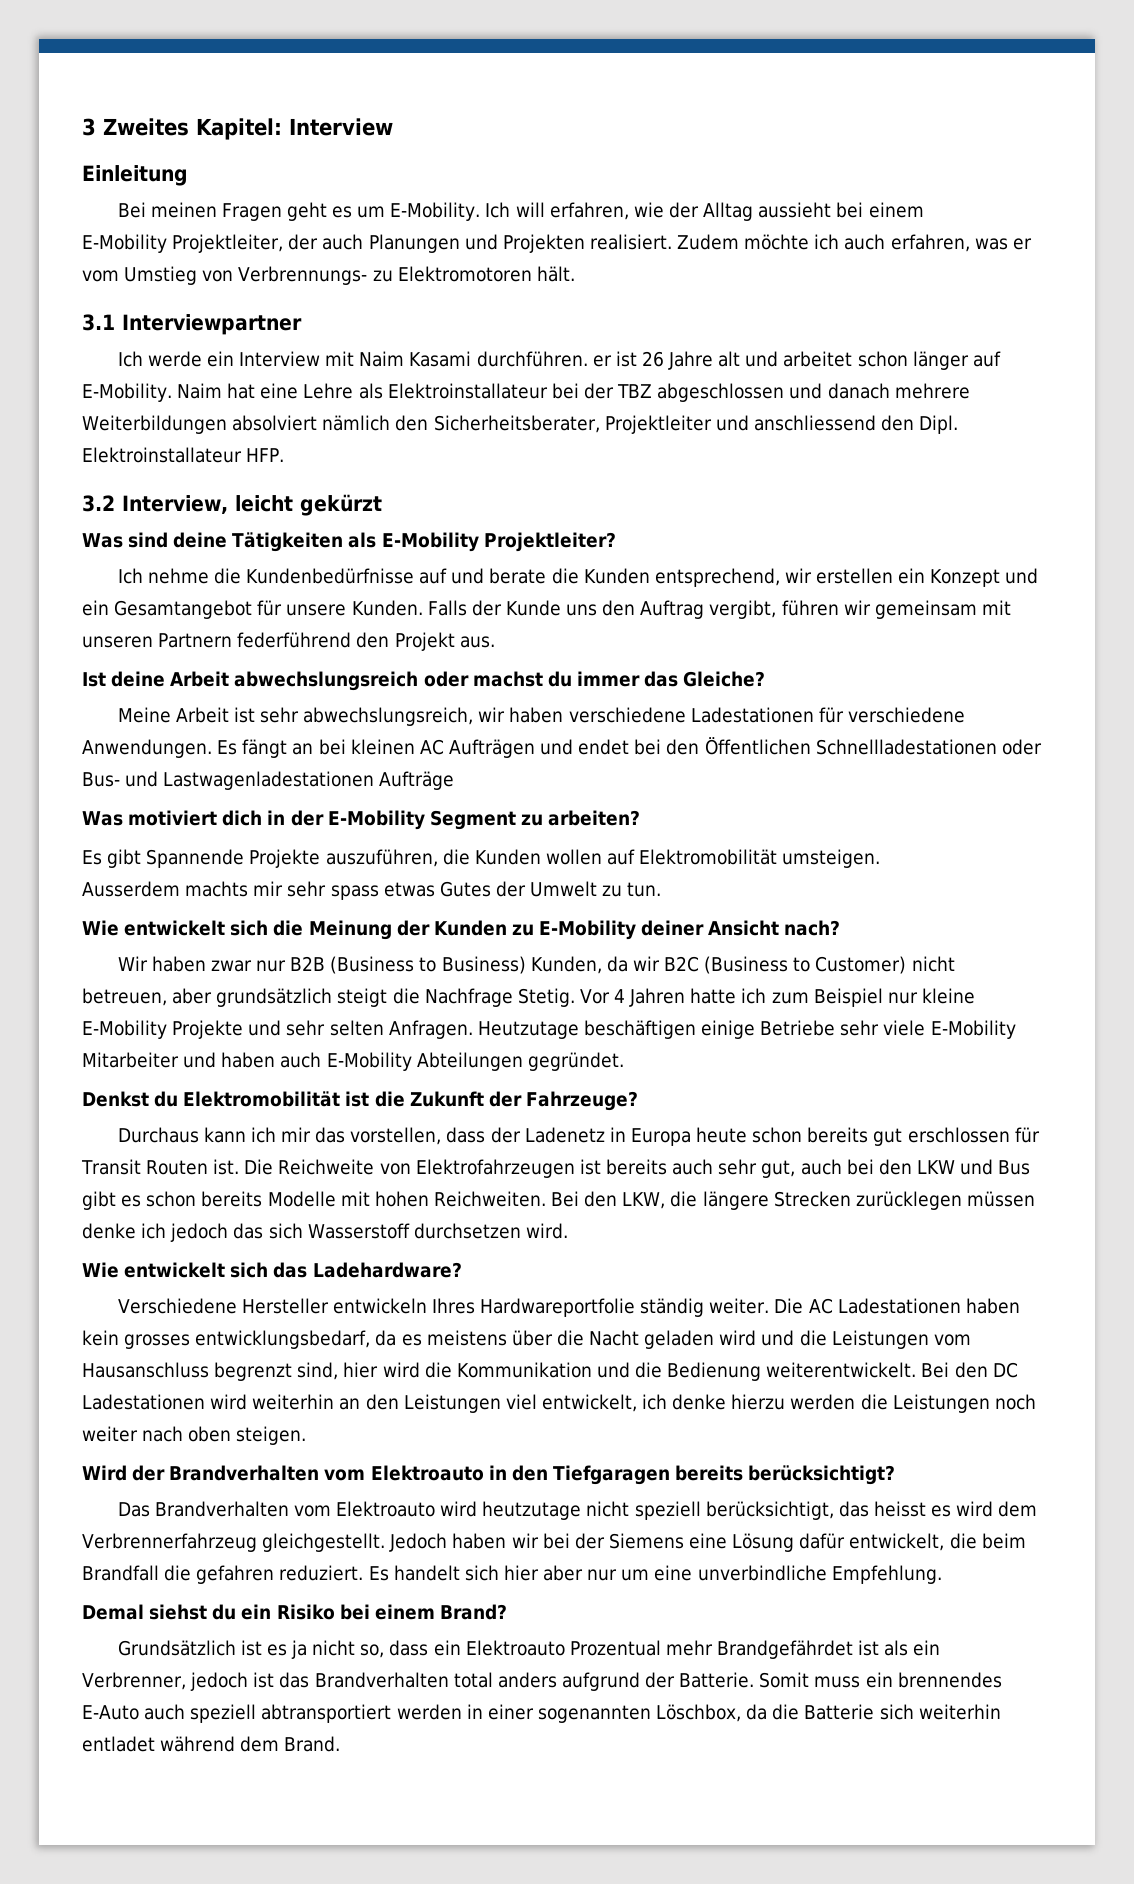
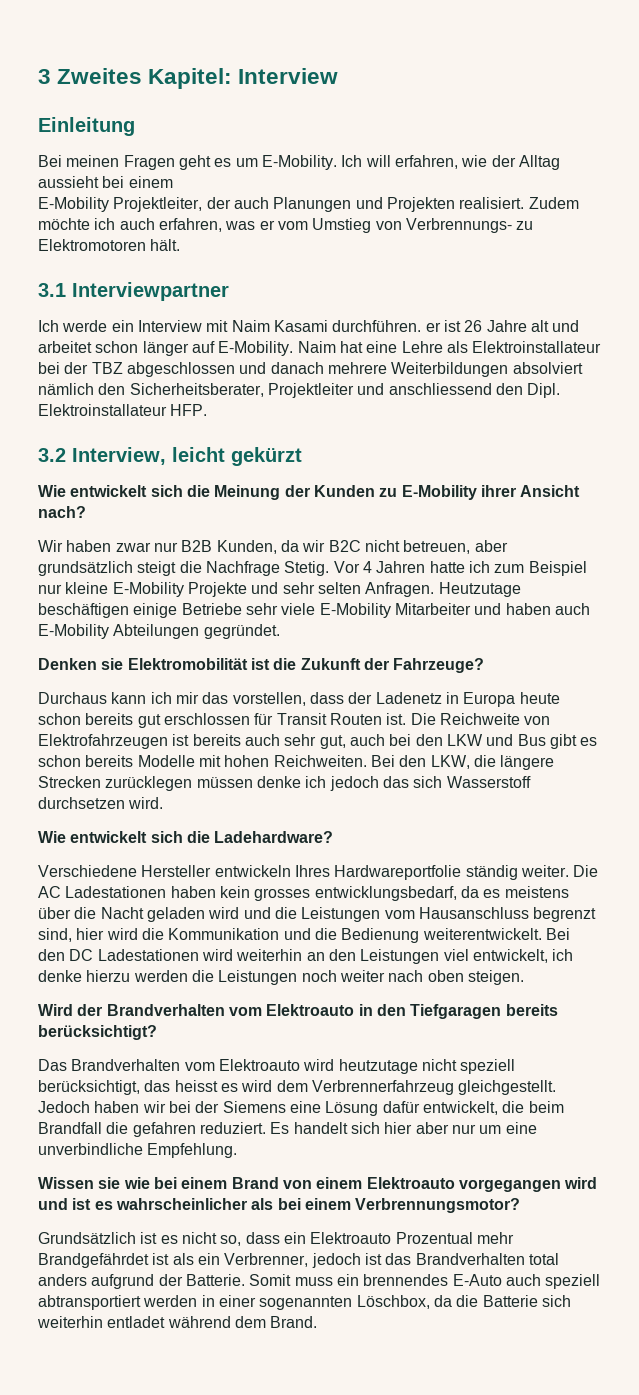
- Was sind deine Tätigkeiten als E-Mobility Projektleiter?
- Ich nehme die Kundenbedürfnisse auf und berate die Kunden entsprechend, wir erstellen ein Konzept und ein Gesamtangebot für unsere Kunden. Falls der Kunde uns den Auftrag vergibt, führen wir gemeinsam mit unseren Partnern federführend den Projekt aus.
- Ist deine Arbeit abwechslungsreich oder machst du immer das Gleiche?
- Meine Arbeit ist sehr abwechslungsreich, wir haben verschiedene Ladestationen für verschiedene Anwendungen. Es fängt an bei kleinen AC Aufträgen und endet bei den Öffentlichen Schnellladestationen oder Bus- und Lastwagenladestationen Aufträge
- Was motiviert dich in der E-Mobility Segment zu arbeiten?
- Es gibt Spannende Projekte auszuführen, die Kunden wollen auf Elektromobilität umsteigen.
- Ausserdem machts mir sehr spass etwas Gutes der Umwelt zu tun.
- Wie entwickelt sich die Meinung der Kunden zu E-Mobility deiner Ansicht nach?
+ Wie entwickelt sich die Meinung der Kunden zu E-Mobility ihrer Ansicht nach?
- Wir haben zwar nur B2B (Business to Business) Kunden, da wir B2C (Business to Customer) nicht betreuen, aber grundsätzlich steigt die Nachfrage Stetig.
+ Wir haben zwar nur B2B Kunden, da wir B2C nicht betreuen, aber grundsätzlich steigt die Nachfrage Stetig.
- Denkst du Elektromobilität ist die Zukunft der Fahrzeuge?
+ Denken sie Elektromobilität ist die Zukunft der Fahrzeuge?
- Wie entwickelt sich das Ladehardware?
+ Wie entwickelt sich die Ladehardware?
- Demal siehst du ein Risiko bei einem Brand?
+ Wissen sie wie bei einem Brand von einem Elektroauto vorgegangen wird und ist es wahrscheinlicher als bei einem Verbrennungsmotor?
- Grundsätzlich ist es ja nicht so, dass ein Elektroauto Prozentual mehr Brandgefährdet ist als ein Verbrenner, jedoch ist das Brandverhalten total anders aufgrund der Batterie.
+ Grundsätzlich ist es nicht so, dass ein Elektroauto Prozentual mehr Brandgefährdet ist als ein Verbrenner, jedoch ist das Brandverhalten total anders aufgrund der Batterie.

